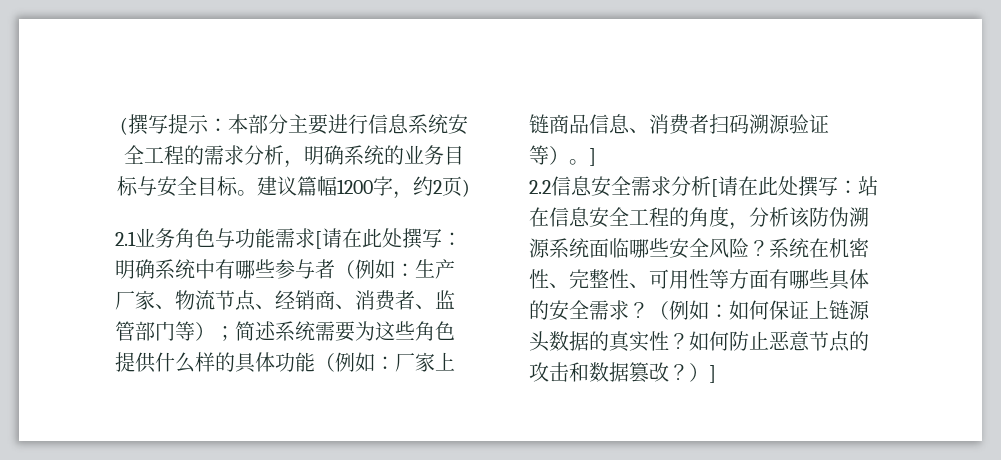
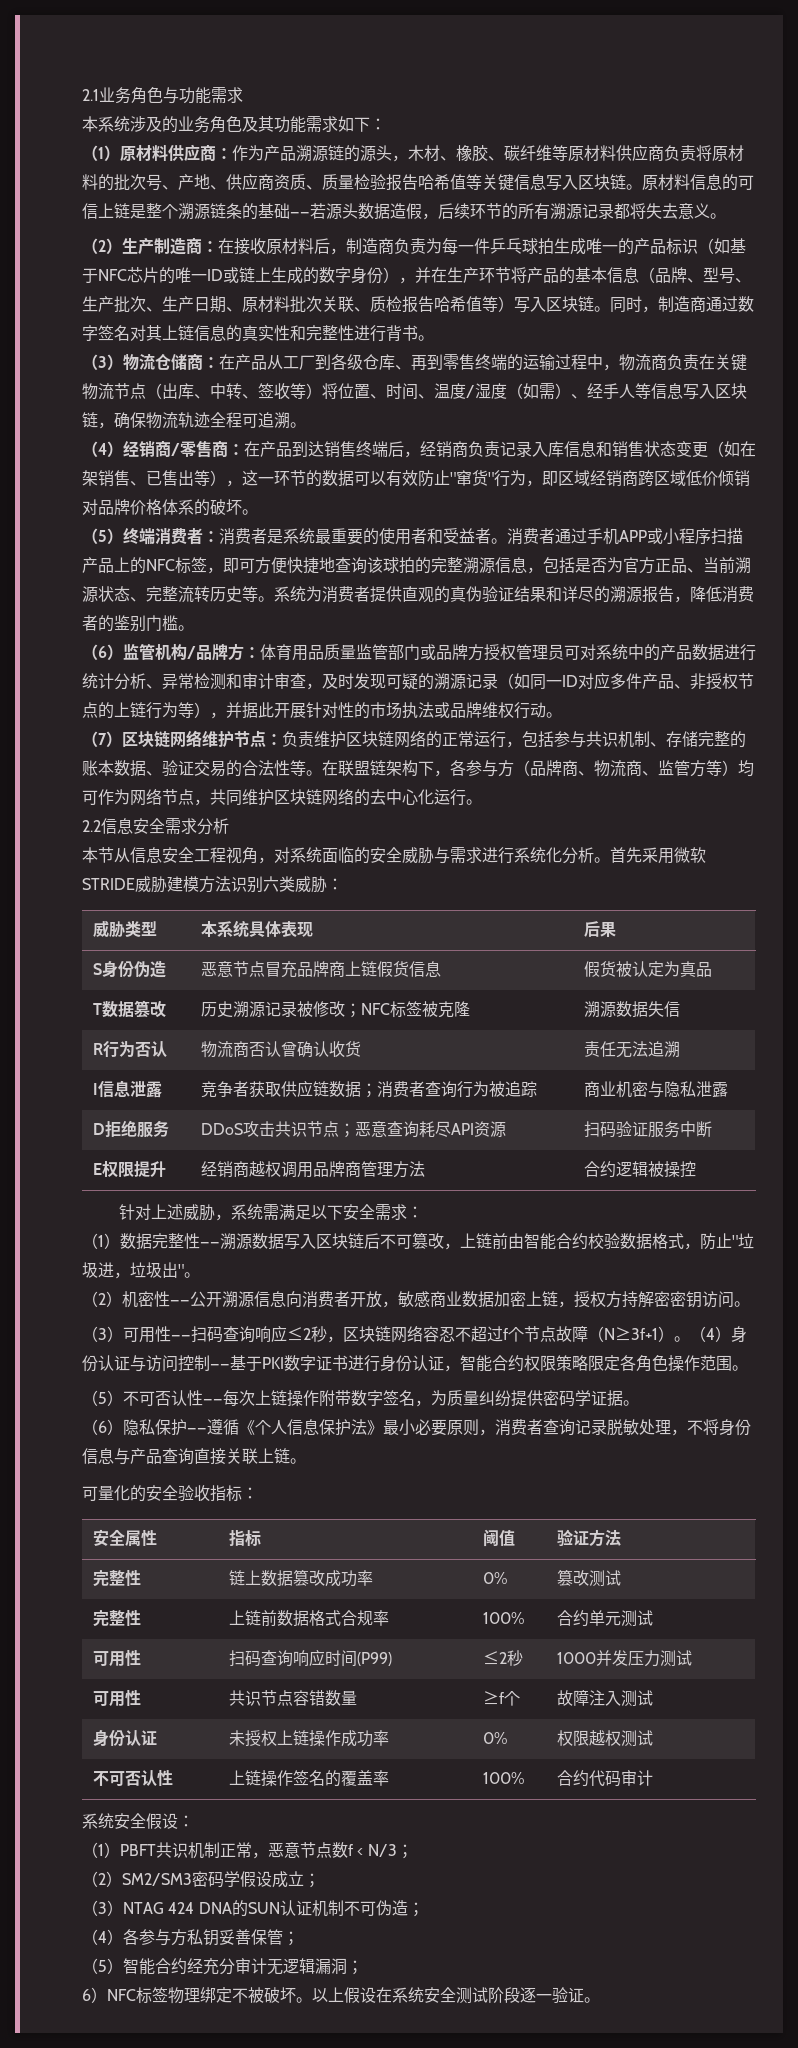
- (撰写提示：本部分主要进行信息系统安全工程的需求分析，明确系统的业务目标与安全目标。建议篇幅1200字，约2页)
- 2.1业务角色与功能需求[请在此处撰写：明确系统中有哪些参与者（例如：生产厂家、物流节点、经销商、消费者、监管部门等）；简述系统需要为这些角色提供什么样的具体功能（例如：厂家上链商品信息、消费者扫码溯源验证等）。]
+ 2.1业务角色与功能需求
+ 本系统涉及的业务角色及其功能需求如下：
+ （1）原材料供应商：作为产品溯源链的源头，木材、橡胶、碳纤维等原材料供应商负责将原材料的批次号、产地、供应商资质、质量检验报告哈希值等关键信息写入区块链。原材料信息的可信上链是整个溯源链条的基础——若源头数据造假，后续环节的所有溯源记录都将失去意义。
+ （2）生产制造商：在接收原材料后，制造商负责为每一件乒乓球拍生成唯一的产品标识（如基于NFC芯片的唯一ID或链上生成的数字身份），并在生产环节将产品的基本信息（品牌、型号、生产批次、生产日期、原材料批次关联、质检报告哈希值等）写入区块链。同时，制造商通过数字签名对其上链信息的真实性和完整性进行背书。
+ （3）物流仓储商：在产品从工厂到各级仓库、再到零售终端的运输过程中，物流商负责在关键物流节点（出库、中转、签收等）将位置、时间、温度/湿度（如需）、经手人等信息写入区块链，确保物流轨迹全程可追溯。
+ （4）经销商/零售商：在产品到达销售终端后，经销商负责记录入库信息和销售状态变更（如在架销售、已售出等），这一环节的数据可以有效防止"窜货"行为，即区域经销商跨区域低价倾销对品牌价格体系的破坏。
+ （5）终端消费者：消费者是系统最重要的使用者和受益者。消费者通过手机APP或小程序扫描产品上的NFC标签，即可方便快捷地查询该球拍的完整溯源信息，包括是否为官方正品、当前溯源状态、完整流转历史等。系统为消费者提供直观的真伪验证结果和详尽的溯源报告，降低消费者的鉴别门槛。
+ （6）监管机构/品牌方：体育用品质量监管部门或品牌方授权管理员可对系统中的产品数据进行统计分析、异常检测和审计审查，及时发现可疑的溯源记录（如同一ID对应多件产品、非授权节点的上链行为等），并据此开展针对性的市场执法或品牌维权行动。
+ （7）区块链网络维护节点：负责维护区块链网络的正常运行，包括参与共识机制、存储完整的账本数据、验证交易的合法性等。在联盟链架构下，各参与方（品牌商、物流商、监管方等）均可作为网络节点，共同维护区块链网络的去中心化运行。
- 2.2信息安全需求分析[请在此处撰写：站在信息安全工程的角度，分析该防伪溯源系统面临哪些安全风险？系统在机密性、完整性、可用性等方面有哪些具体的安全需求？（例如：如何保证上链源头数据的真实性？如何防止恶意节点的攻击和数据篡改？）]
+ 2.2信息安全需求分析
+ 本节从信息安全工程视角，对系统面临的安全威胁与需求进行系统化分析。首先采用微软STRIDE威胁建模方法识别六类威胁：
+ 威胁类型 | 本系统具体表现 | 后果
+ S身份伪造 | 恶意节点冒充品牌商上链假货信息 | 假货被认定为真品
+ T数据篡改 | 历史溯源记录被修改；NFC标签被克隆 | 溯源数据失信
+ R行为否认 | 物流商否认曾确认收货 | 责任无法追溯
+ I信息泄露 | 竞争者获取供应链数据；消费者查询行为被追踪 | 商业机密与隐私泄露
+ D拒绝服务 | DDoS攻击共识节点；恶意查询耗尽API资源 | 扫码验证服务中断
+ E权限提升 | 经销商越权调用品牌商管理方法 | 合约逻辑被操控
+ 针对上述威胁，系统需满足以下安全需求：
+ （1）数据完整性——溯源数据写入区块链后不可篡改，上链前由智能合约校验数据格式，防止"垃圾进，垃圾出"。
+ （2）机密性——公开溯源信息向消费者开放，敏感商业数据加密上链，授权方持解密密钥访问。
+ （3）可用性——扫码查询响应≤2秒，区块链网络容忍不超过f个节点故障（N≥3f+1）。（4）身份认证与访问控制——基于PKI数字证书进行身份认证，智能合约权限策略限定各角色操作范围。
+ （5）不可否认性——每次上链操作附带数字签名，为质量纠纷提供密码学证据。
+ （6）隐私保护——遵循《个人信息保护法》最小必要原则，消费者查询记录脱敏处理，不将身份信息与产品查询直接关联上链。
+ 可量化的安全验收指标：
+ 安全属性 | 指标 | 阈值 | 验证方法
+ 完整性 | 链上数据篡改成功率 | 0% | 篡改测试
+ 完整性 | 上链前数据格式合规率 | 100% | 合约单元测试
+ 可用性 | 扫码查询响应时间(P99) | ≤2秒 | 1000并发压力测试
+ 可用性 | 共识节点容错数量 | ≥f个 | 故障注入测试
+ 身份认证 | 未授权上链操作成功率 | 0% | 权限越权测试
+ 不可否认性 | 上链操作签名的覆盖率 | 100% | 合约代码审计
+ 系统安全假设：
+ （1）PBFT共识机制正常，恶意节点数f < N/3；
+ （2）SM2/SM3密码学假设成立；
+ （3）NTAG 424 DNA的SUN认证机制不可伪造；
+ （4）各参与方私钥妥善保管；
+ （5）智能合约经充分审计无逻辑漏洞；
+ 6）NFC标签物理绑定不被破坏。以上假设在系统安全测试阶段逐一验证。

